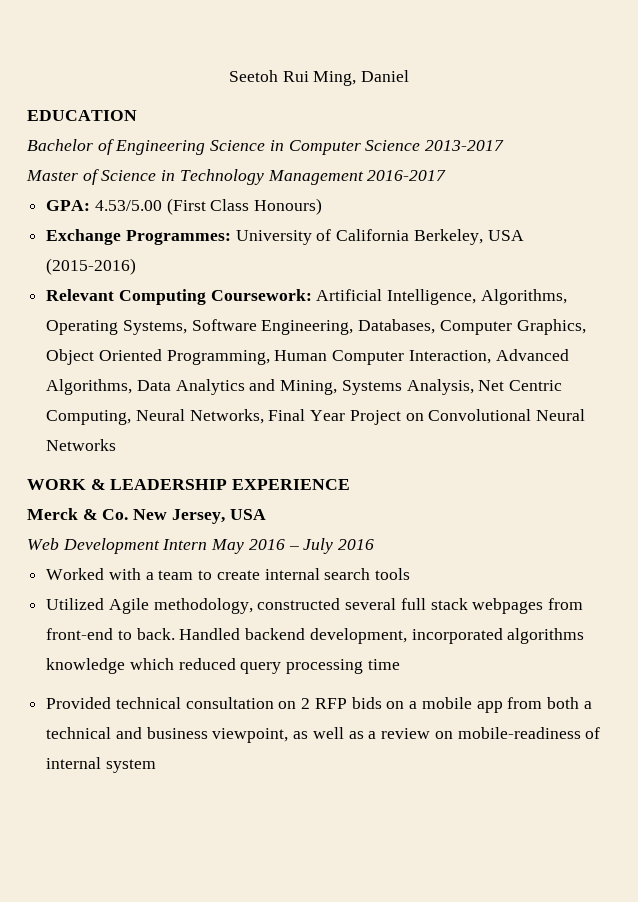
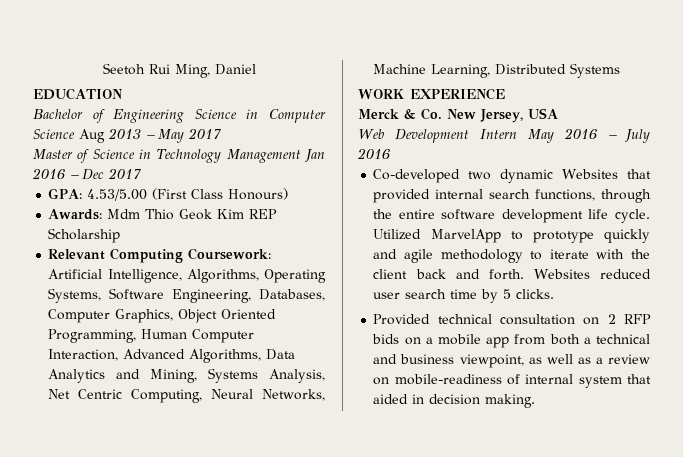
- Bachelor of Engineering Science in Computer Science 2013-2017
+ Bachelor of Engineering Science in Computer Science Aug 2013 – May 2017
- Master of Science in Technology Management 2016-2017
+ Master of Science in Technology Management Jan 2016 – Dec 2017
- Exchange Programmes: University of California Berkeley, USA (2015-2016)
+ Awards: Mdm Thio Geok Kim REP Scholarship
- Relevant Computing Coursework: Artificial Intelligence, Algorithms, Operating Systems, Software Engineering, Databases, Computer Graphics, Object Oriented Programming, Human Computer Interaction, Advanced Algorithms, Data Analytics and Mining, Systems Analysis, Net Centric Computing, Neural Networks, Final Year Project on Convolutional Neural Networks
+ Relevant Computing Coursework: Artificial Intelligence, Algorithms, Operating Systems, Software Engineering, Databases, Computer Graphics, Object Oriented Programming, Human Computer Interaction, Advanced Algorithms, Data Analytics and Mining, Systems Analysis, Net Centric Computing, Neural Networks, Machine Learning, Distributed Systems
- WORK & LEADERSHIP EXPERIENCE
+ WORK EXPERIENCE
- Worked with a team to create internal search tools
- Utilized Agile methodology, constructed several full stack webpages from front-end to back. Handled backend development, incorporated algorithms knowledge which reduced query processing time
+ Co-developed two dynamic Websites that provided internal search functions, through the entire software development life cycle. Utilized MarvelApp to prototype quickly and agile methodology to iterate with the client back and forth. Websites reduced user search time by 5 clicks.
- Provided technical consultation on 2 RFP bids on a mobile app from both a technical and business viewpoint, as well as a review on mobile-readiness of internal system
+ Provided technical consultation on 2 RFP bids on a mobile app from both a technical and business viewpoint, as well as a review on mobile-readiness of internal system that aided in decision making.

